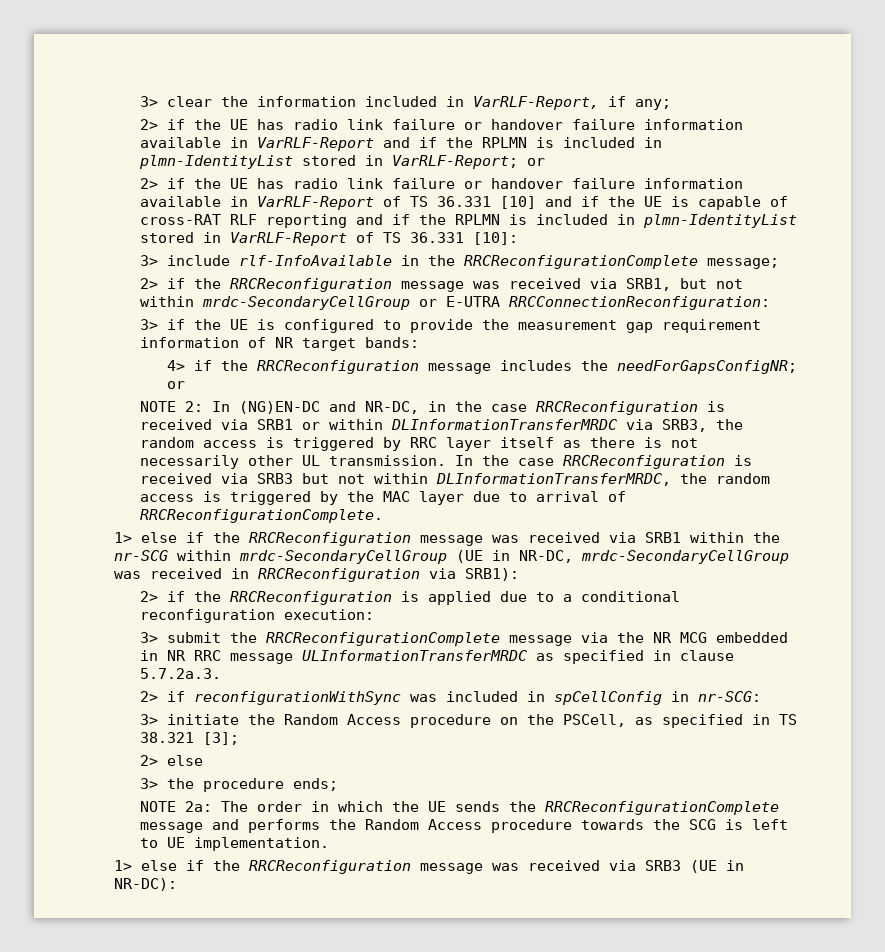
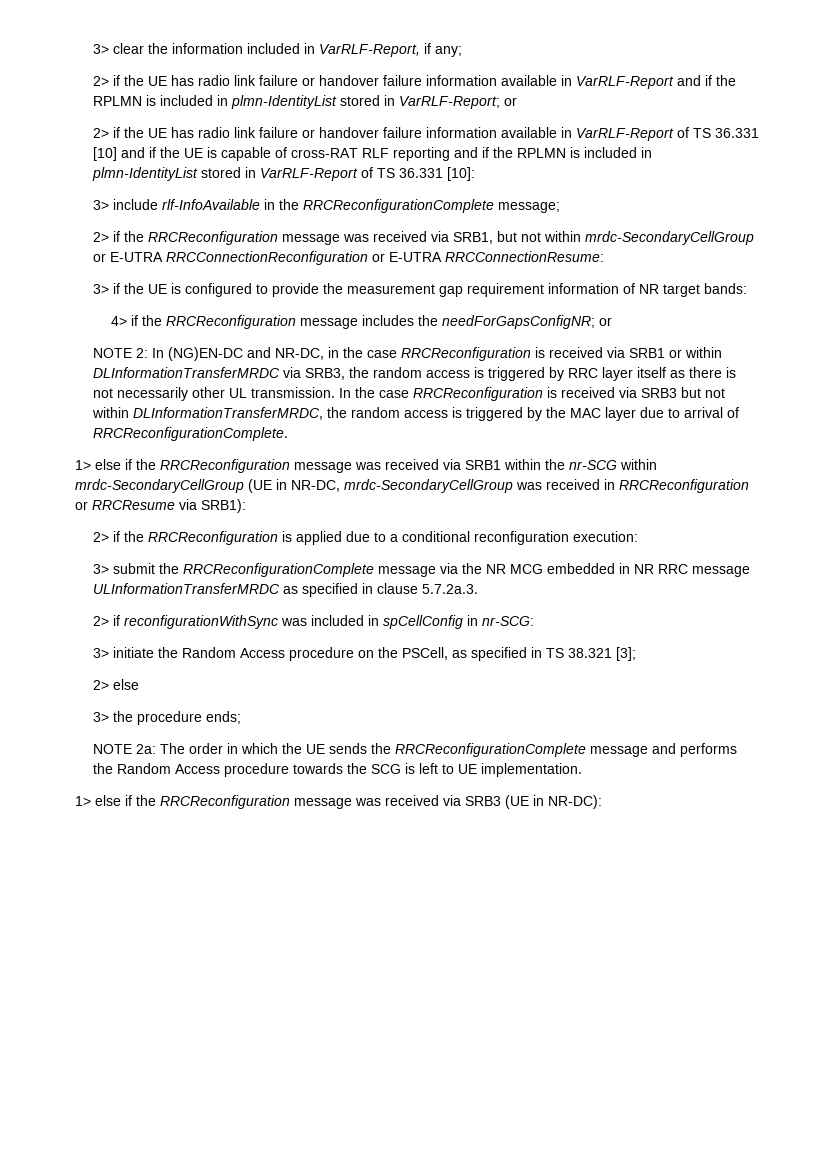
- 2> if the RRCReconfiguration message was received via SRB1, but not within mrdc-SecondaryCellGroup or E-UTRA RRCConnectionReconfiguration:
+ 2> if the RRCReconfiguration message was received via SRB1, but not within mrdc-SecondaryCellGroup or E-UTRA RRCConnectionReconfiguration or E-UTRA RRCConnectionResume:
- 1> else if the RRCReconfiguration message was received via SRB1 within the nr-SCG within mrdc-SecondaryCellGroup (UE in NR-DC, mrdc-SecondaryCellGroup was received in RRCReconfiguration via SRB1):
+ 1> else if the RRCReconfiguration message was received via SRB1 within the nr-SCG within mrdc-SecondaryCellGroup (UE in NR-DC, mrdc-SecondaryCellGroup was received in RRCReconfiguration or RRCResume via SRB1):

